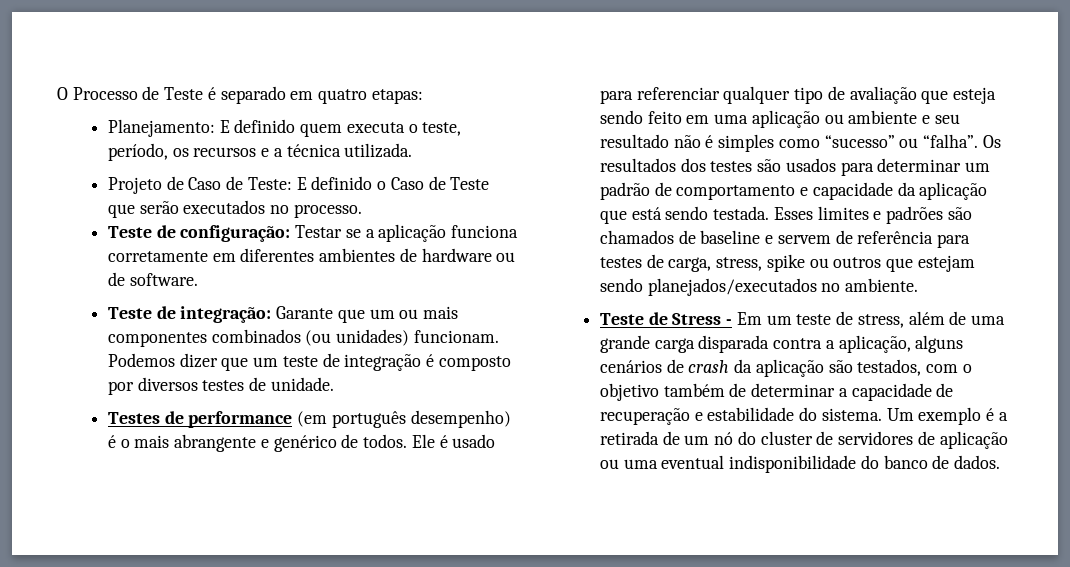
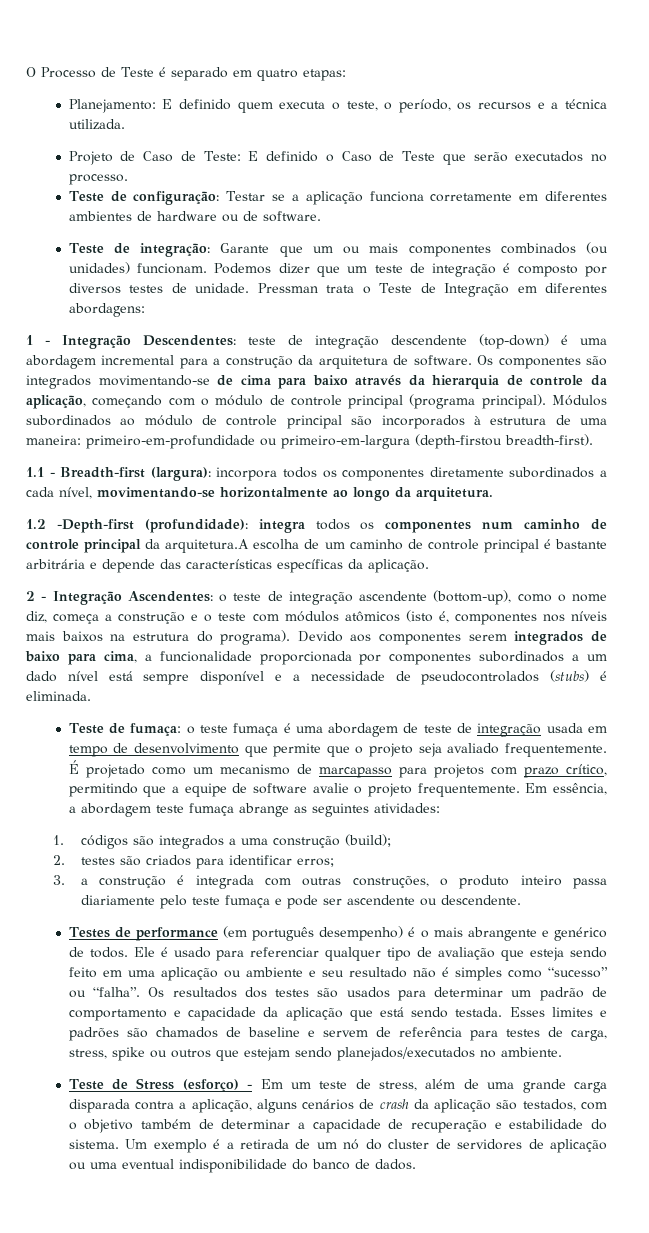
- Planejamento: E definido quem executa o teste, período, os recursos e a técnica utilizada.
+ Planejamento: E definido quem executa o teste, o período, os recursos e a técnica utilizada.
+ Pressman trata o Teste de Integração em diferentes abordagens:
+ 1 - Integração Descendentes: teste de integração descendente (top-down) é uma abordagem incremental para a construção da arquitetura de software. Os componentes são integrados movimentando-se de cima para baixo através da hierarquia de controle da aplicação, começando com o módulo de controle principal (programa principal). Módulos subordinados ao módulo de controle principal são incorporados à estrutura de uma maneira: primeiro-em-profundidade ou primeiro-em-largura (depth-firstou breadth-first).
+ 1.1 - Breadth-first (largura): incorpora todos os componentes diretamente subordinados a cada nível, movimentando-se horizontalmente ao longo da arquitetura.
+ 1.2 -Depth-first (profundidade): integra todos os componentes num caminho de controle principal da arquitetura.A escolha de um caminho de controle principal é bastante arbitrária e depende das características específicas da aplicação.
+ 2 - Integração Ascendentes: o teste de integração ascendente (bottom-up), como o nome diz, começa a construção e o teste com módulos atômicos (isto é, componentes nos níveis mais baixos na estrutura do programa). Devido aos componentes serem integrados de baixo para cima, a funcionalidade proporcionada por componentes subordinados a um dado nível está sempre disponível e a necessidade de pseudocontrolados (stubs) é eliminada.
+ Teste de fumaça: o teste fumaça é uma abordagem de teste de integração usada em tempo de desenvolvimento que permite que o projeto seja avaliado frequentemente. É projetado como um mecanismo de marcapasso para projetos com prazo crítico, permitindo que a equipe de software avalie o projeto frequentemente. Em essência, a abordagem teste fumaça abrange as seguintes atividades:
+ 1. códigos são integrados a uma construção (build);
+ 2. testes são criados para identificar erros;
+ 3. a construção é integrada com outras construções, o produto inteiro passa diariamente pelo teste fumaça e pode ser ascendente ou descendente.
- Teste de Stress - Em um teste de stress, além de uma grande carga disparada contra a aplicação, alguns cenários de crash da aplicação são testados, com o objetivo também de determinar a capacidade de recuperação e estabilidade do sistema.
+ Teste de Stress (esforço) - Em um teste de stress, além de uma grande carga disparada contra a aplicação, alguns cenários de crash da aplicação são testados, com o objetivo também de determinar a capacidade de recuperação e estabilidade do sistema.

